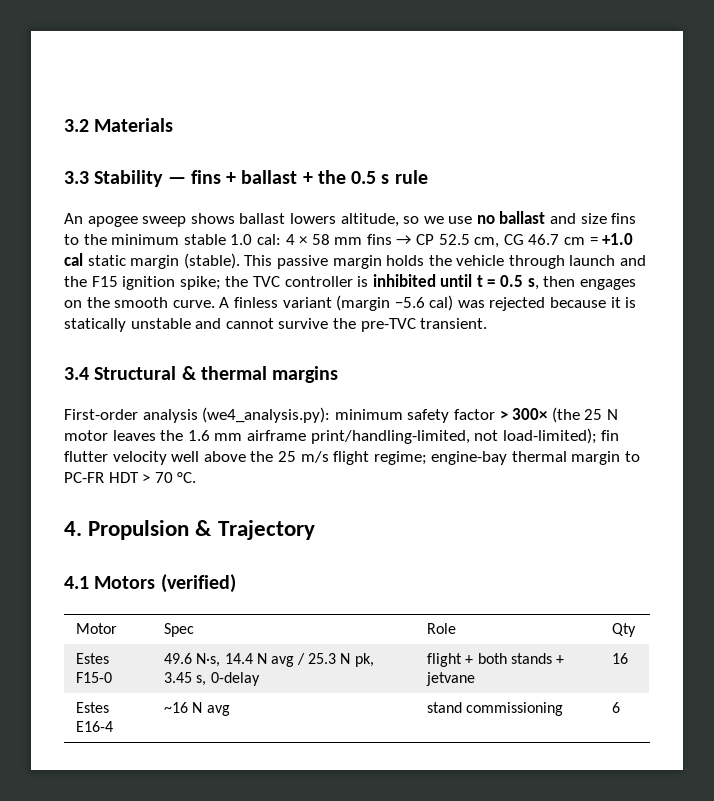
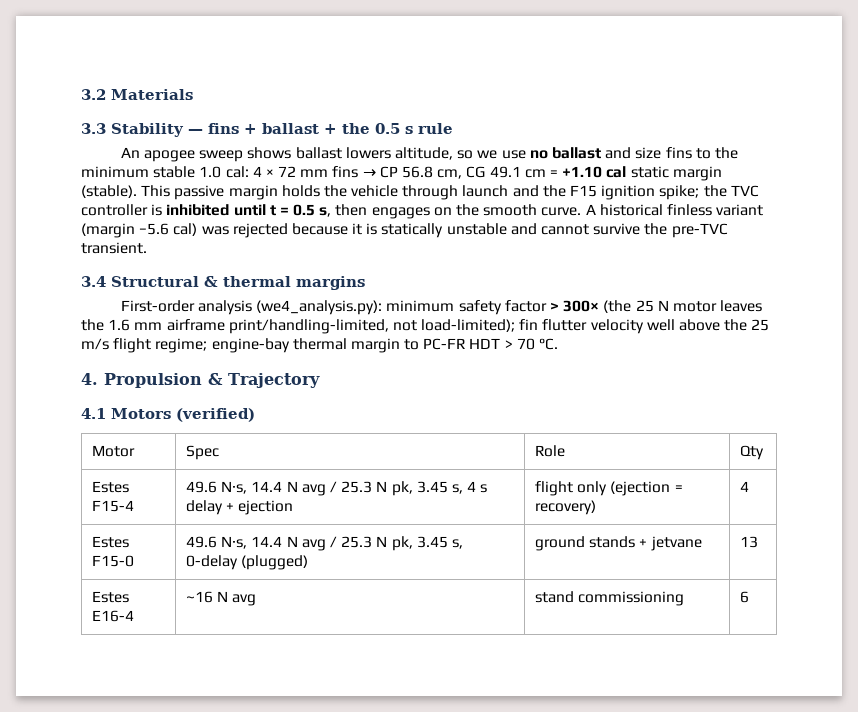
- An apogee sweep shows ballast lowers altitude, so we use no ballast and size fins to the minimum stable 1.0 cal: 4 × 58 mm fins → CP 52.5 cm, CG 46.7 cm = +1.0 cal static margin (stable).
+ An apogee sweep shows ballast lowers altitude, so we use no ballast and size fins to the minimum stable 1.0 cal: 4 × 72 mm fins → CP 56.8 cm, CG 49.1 cm = +1.10 cal static margin (stable).
- A finless variant (margin −5.6 cal) was rejected because it is statically unstable and cannot survive the pre-TVC transient.
+ A historical finless variant (margin −5.6 cal) was rejected because it is statically unstable and cannot survive the pre-TVC transient.
+ Estes F15-4 | 49.6 N·s, 14.4 N avg / 25.3 N pk, 3.45 s, 4 s delay + ejection | flight only (ejection = recovery) | 4
- Estes F15-0 | 49.6 N·s, 14.4 N avg / 25.3 N pk, 3.45 s, 0-delay | flight + both stands + jetvane | 16
+ Estes F15-0 | 49.6 N·s, 14.4 N avg / 25.3 N pk, 3.45 s, 0-delay (plugged) | ground stands + jetvane | 13

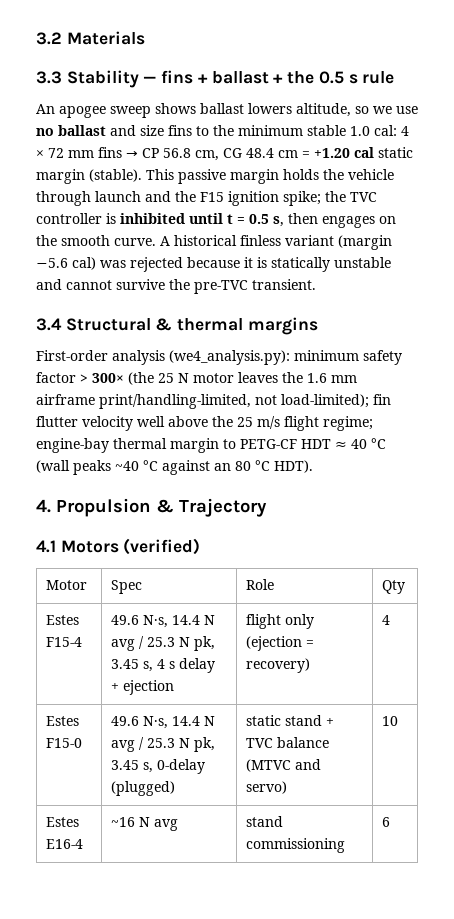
- An apogee sweep shows ballast lowers altitude, so we use no ballast and size fins to the minimum stable 1.0 cal: 4 × 72 mm fins → CP 56.8 cm, CG 49.1 cm = +1.10 cal static margin (stable).
+ An apogee sweep shows ballast lowers altitude, so we use no ballast and size fins to the minimum stable 1.0 cal: 4 × 72 mm fins → CP 56.8 cm, CG 48.4 cm = +1.20 cal static margin (stable).
- First-order analysis (we4_analysis.py): minimum safety factor > 300× (the 25 N motor leaves the 1.6 mm airframe print/handling-limited, not load-limited); fin flutter velocity well above the 25 m/s flight regime; engine-bay thermal margin to PC-FR HDT > 70 °C.
+ First-order analysis (we4_analysis.py): minimum safety factor > 300× (the 25 N motor leaves the 1.6 mm airframe print/handling-limited, not load-limited); fin flutter velocity well above the 25 m/s flight regime; engine-bay thermal margin to PETG-CF HDT ≈ 40 °C (wall peaks ~40 °C against an 80 °C HDT).
- Estes F15-0 | 49.6 N·s, 14.4 N avg / 25.3 N pk, 3.45 s, 0-delay (plugged) | ground stands + jetvane | 13
+ Estes F15-0 | 49.6 N·s, 14.4 N avg / 25.3 N pk, 3.45 s, 0-delay (plugged) | static stand + TVC balance (MTVC and servo) | 10

